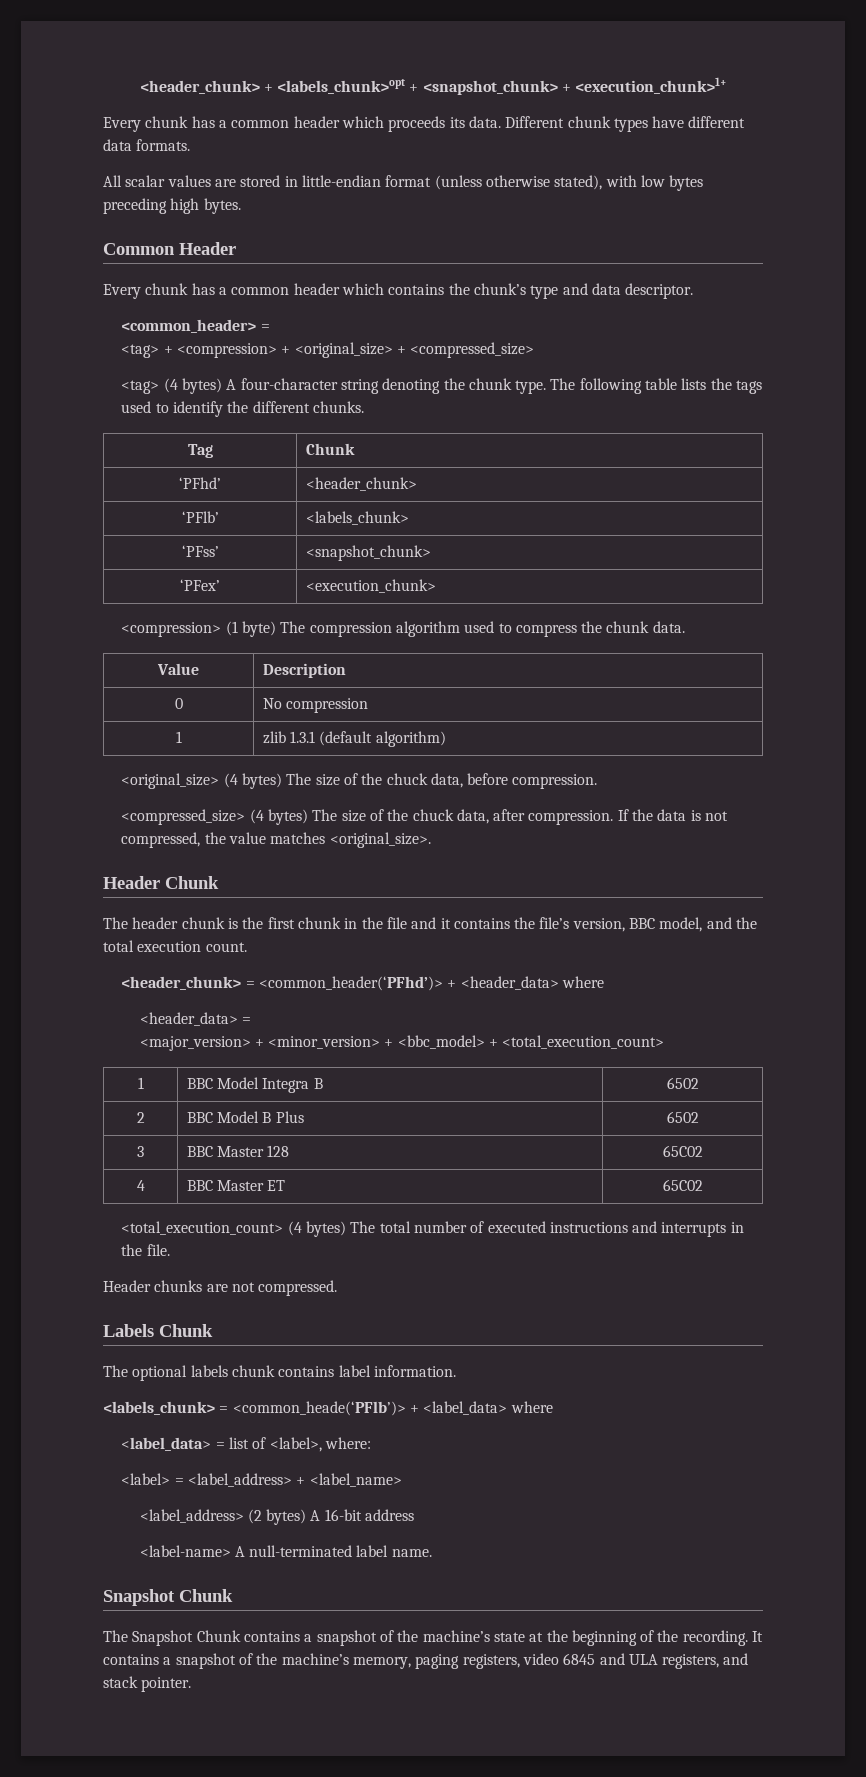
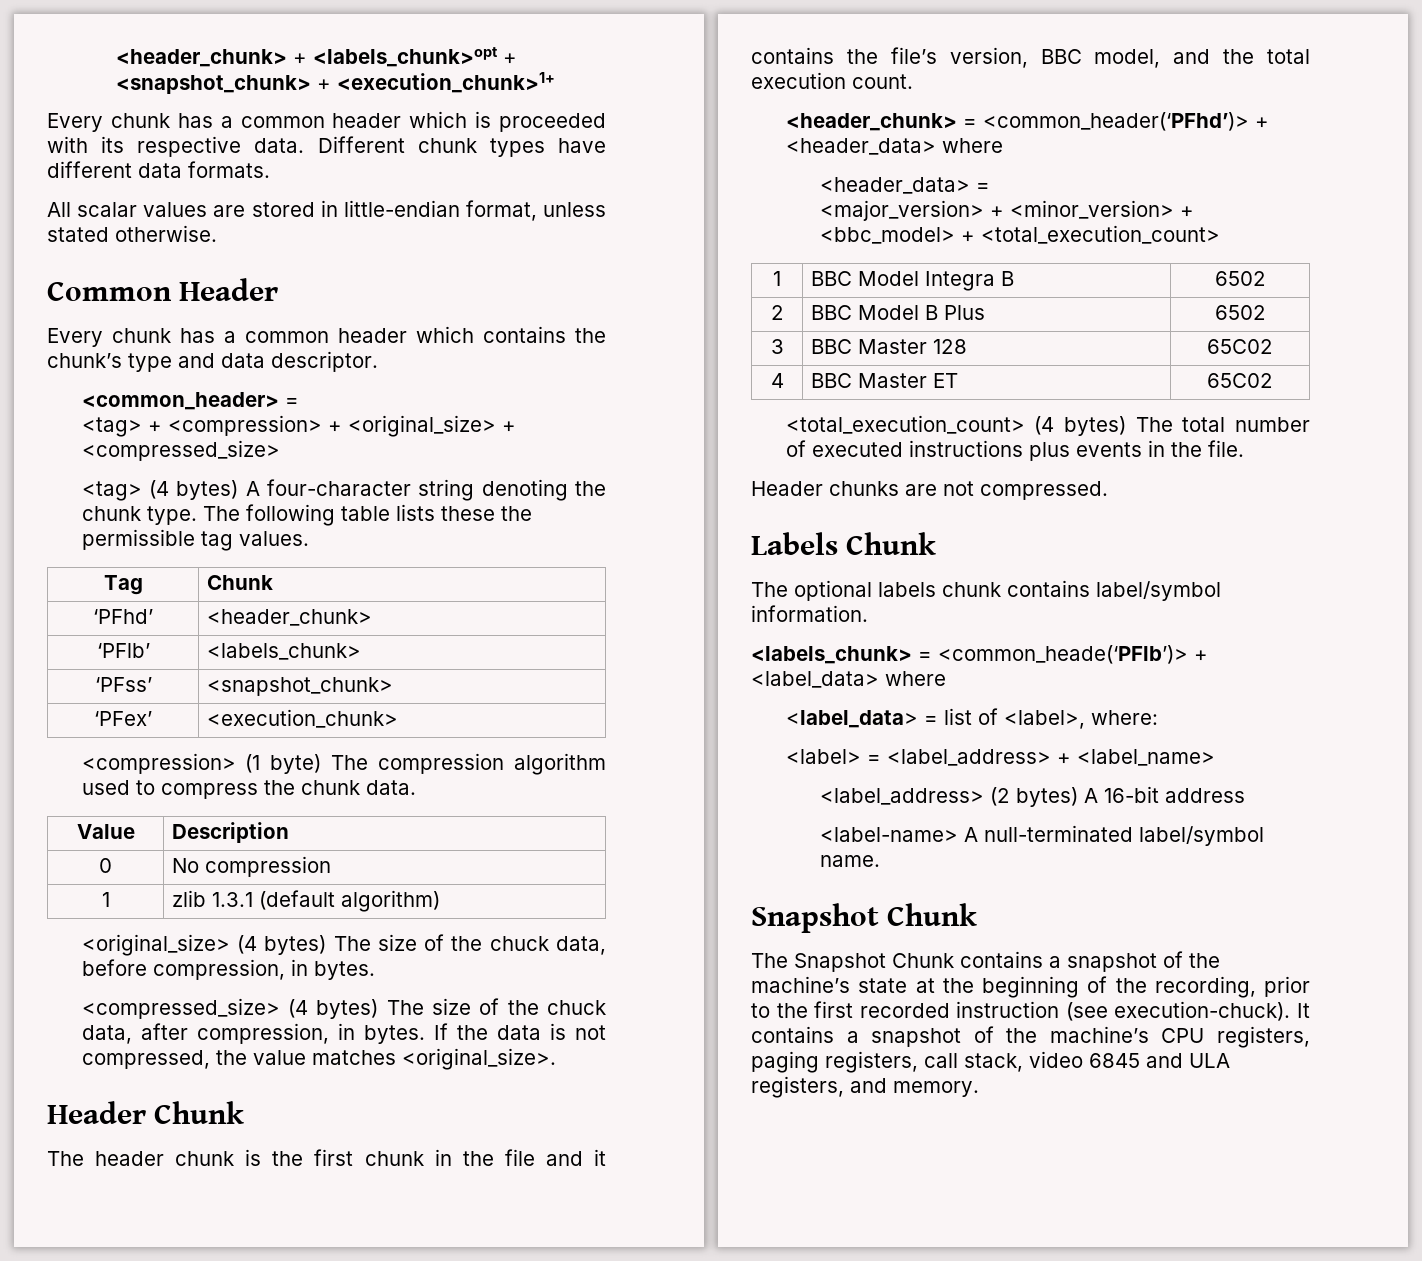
- Every chunk has a common header which proceeds its data.
+ Every chunk has a common header which is proceeded with its respective data.
- All scalar values are stored in little-endian format (unless otherwise stated), with low bytes preceding high bytes.
+ All scalar values are stored in little-endian format, unless stated otherwise.
- The following table lists the tags used to identify the different chunks.
+ The following table lists these the permissible tag values.
- <original_size> (4 bytes) The size of the chuck data, before compression.
+ <original_size> (4 bytes) The size of the chuck data, before compression, in bytes.
- <compressed_size> (4 bytes) The size of the chuck data, after compression.
+ <compressed_size> (4 bytes) The size of the chuck data, after compression, in bytes.
- <total_execution_count> (4 bytes) The total number of executed instructions and interrupts in the file.
+ <total_execution_count> (4 bytes) The total number of executed instructions plus events in the file.
- The optional labels chunk contains label information.
+ The optional labels chunk contains label/symbol information.
- <label-name> A null-terminated label name.
+ <label-name> A null-terminated label/symbol name.
- The Snapshot Chunk contains a snapshot of the machine’s state at the beginning of the recording.
+ The Snapshot Chunk contains a snapshot of the machine’s state at the beginning of the recording, prior to the first recorded instruction (see execution-chuck).
- It contains a snapshot of the machine’s memory, paging registers, video 6845 and ULA registers, and stack pointer.
+ It contains a snapshot of the machine’s CPU registers, paging registers, call stack, video 6845 and ULA registers, and memory.

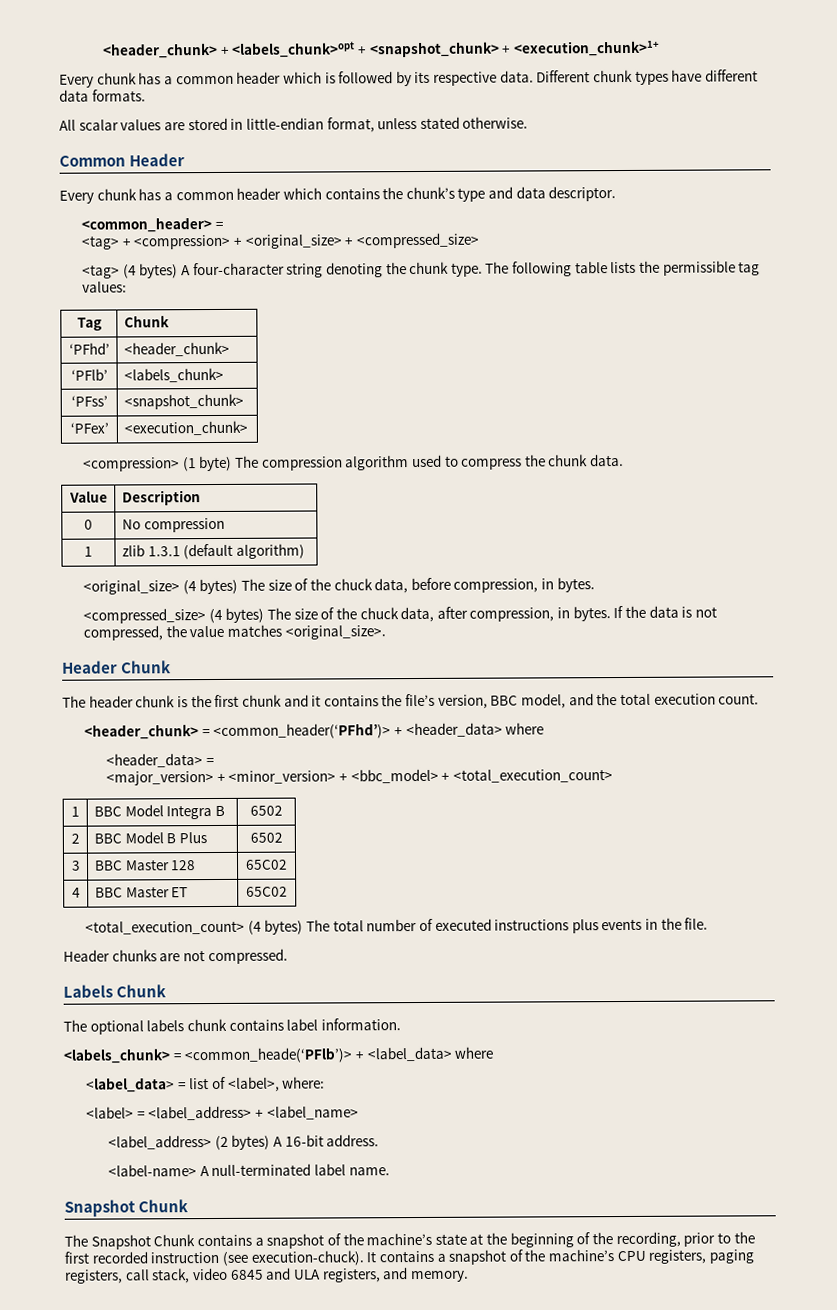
- Every chunk has a common header which is proceeded with its respective data.
+ Every chunk has a common header which is followed by its respective data.
- The following table lists these the permissible tag values.
+ The following table lists the permissible tag values:
- The header chunk is the first chunk in the file and it contains the file’s version, BBC model, and the total execution count.
+ The header chunk is the first chunk and it contains the file’s version, BBC model, and the total execution count.
- The optional labels chunk contains label/symbol information.
+ The optional labels chunk contains label information.
- <label_address> (2 bytes) A 16-bit address
+ <label_address> (2 bytes) A 16-bit address.
- <label-name> A null-terminated label/symbol name.
+ <label-name> A null-terminated label name.

